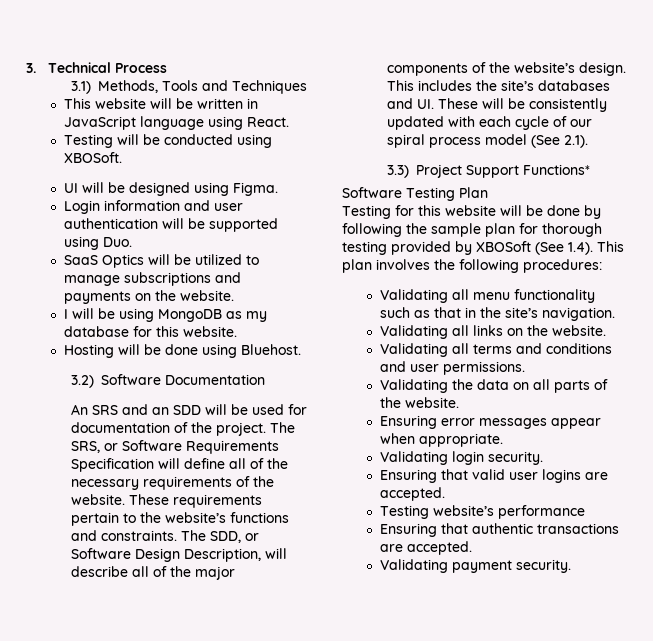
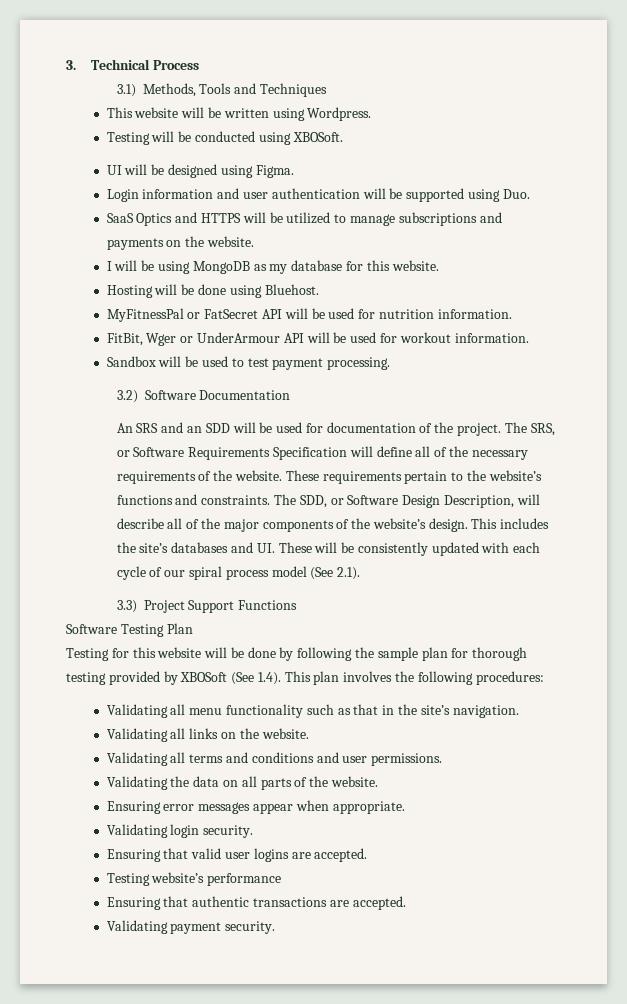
- This website will be written in JavaScript language using React.
+ This website will be written using Wordpress.
- SaaS Optics will be utilized to manage subscriptions and payments on the website.
+ SaaS Optics and HTTPS will be utilized to manage subscriptions and payments on the website.
+ MyFitnessPal or FatSecret API will be used for nutrition information.
+ FitBit, Wger or UnderArmour API will be used for workout information.
+ Sandbox will be used to test payment processing.
- 3.3) Project Support Functions*
+ 3.3) Project Support Functions

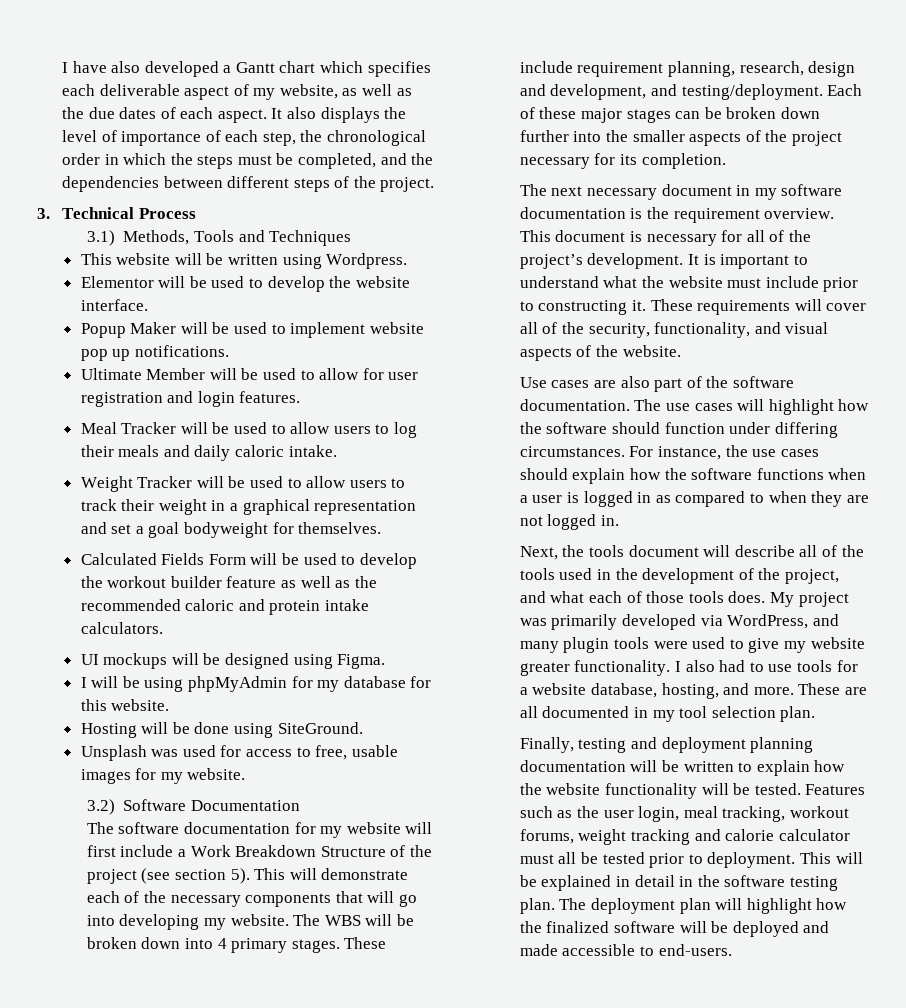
+ I have also developed a Gantt chart which specifies each deliverable aspect of my website, as well as the due dates of each aspect. It also displays the level of importance of each step, the chronological order in which the steps must be completed, and the dependencies between different steps of the project.
- Testing will be conducted using XBOSoft.
+ Elementor will be used to develop the website interface.
+ Popup Maker will be used to implement website pop up notifications.
+ Ultimate Member will be used to allow for user registration and login features.
+ Meal Tracker will be used to allow users to log their meals and daily caloric intake.
+ Weight Tracker will be used to allow users to track their weight in a graphical representation and set a goal bodyweight for themselves.
+ Calculated Fields Form will be used to develop the workout builder feature as well as the recommended caloric and protein intake calculators.
- UI will be designed using Figma.
+ UI mockups will be designed using Figma.
- Login information and user authentication will be supported using Duo.
- SaaS Optics and HTTPS will be utilized to manage subscriptions and payments on the website.
- I will be using MongoDB as my database for this website.
+ I will be using phpMyAdmin for my database for this website.
- Hosting will be done using Bluehost.
- MyFitnessPal or FatSecret API will be used for nutrition information.
- FitBit, Wger or UnderArmour API will be used for workout information.
- Sandbox will be used to test payment processing.
+ Hosting will be done using SiteGround.
+ Unsplash was used for access to free, usable images for my website.
  3.2) Software Documentation
- An SRS and an SDD will be used for documentation of the project. The SRS, or Software Requirements Specification will define all of the necessary requirements of the website. These requirements pertain to the website’s functions and constraints. The SDD, or Software Design Description, will describe all of the major components of the website’s design. This includes the site’s databases and UI. These will be consistently updated with each cycle of our spiral process model (See 2.1).
- 3.3) Project Support Functions
- Software Testing Plan
- Testing for this website will be done by following the sample plan for thorough testing provided by XBOSoft (See 1.4). This plan involves the following procedures:
- Validating all menu functionality such as that in the site’s navigation.
- Validating all links on the website.
- Validating all terms and conditions and user permissions.
- Validating the data on all parts of the website.
- Ensuring error messages appear when appropriate.
- Validating login security.
- Ensuring that valid user logins are accepted.
- Testing website’s performance
- Ensuring that authentic transactions are accepted.
- Validating payment security.
+ The software documentation for my website will first include a Work Breakdown Structure of the project (see section 5). This will demonstrate each of the necessary components that will go into developing my website. The WBS will be broken down into 4 primary stages. These include requirement planning, research, design and development, and testing/deployment. Each of these major stages can be broken down further into the smaller aspects of the project necessary for its completion.
+ The next necessary document in my software documentation is the requirement overview. This document is necessary for all of the project’s development. It is important to understand what the website must include prior to constructing it. These requirements will cover all of the security, functionality, and visual aspects of the website.
+ Use cases are also part of the software documentation. The use cases will highlight how the software should function under differing circumstances. For instance, the use cases should explain how the software functions when a user is logged in as compared to when they are not logged in.
+ Next, the tools document will describe all of the tools used in the development of the project, and what each of those tools does. My project was primarily developed via WordPress, and many plugin tools were used to give my website greater functionality. I also had to use tools for a website database, hosting, and more. These are all documented in my tool selection plan.
+ Finally, testing and deployment planning documentation will be written to explain how the website functionality will be tested. Features such as the user login, meal tracking, workout forums, weight tracking and calorie calculator must all be tested prior to deployment. This will be explained in detail in the software testing plan. The deployment plan will highlight how the finalized software will be deployed and made accessible to end-users.

